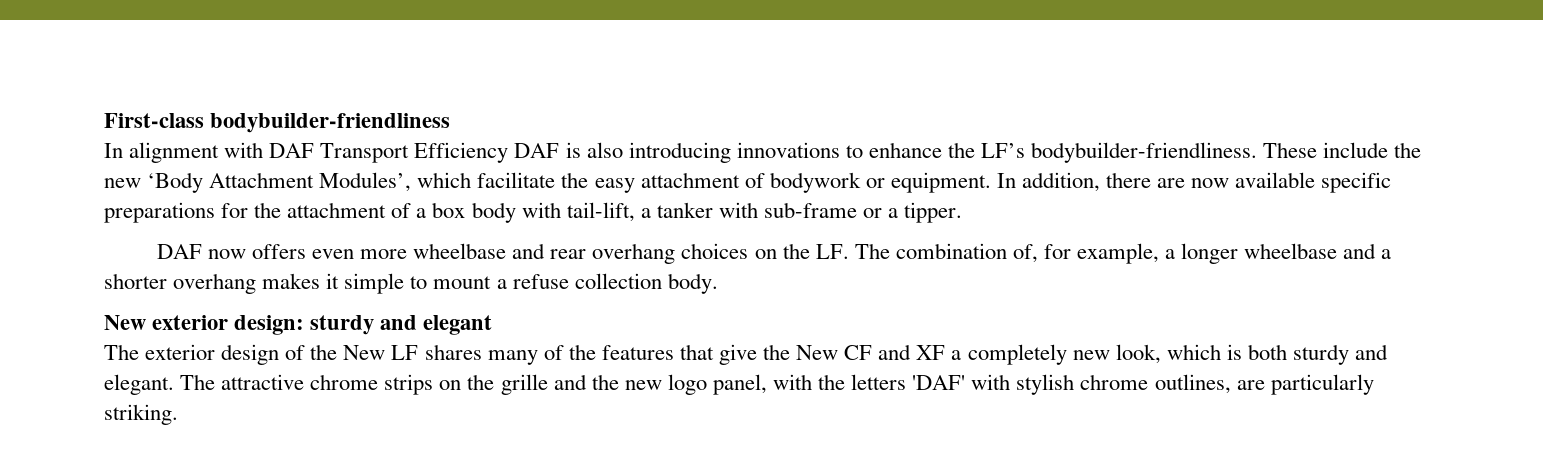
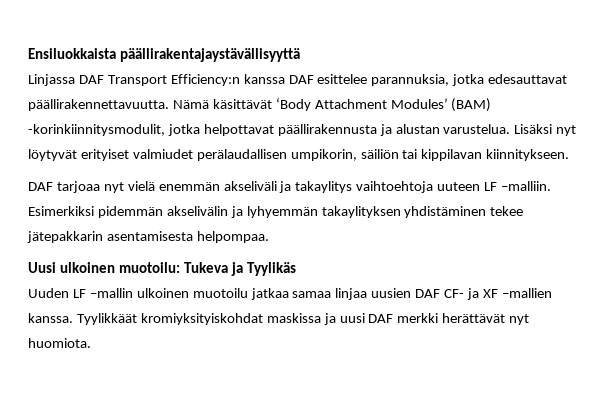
- First-class bodybuilder-friendliness
- In alignment with DAF Transport Efficiency DAF is also introducing innovations to enhance the LF’s bodybuilder-friendliness. These include the new ‘Body Attachment Modules’, which facilitate the easy attachment of bodywork or equipment. In addition, there are now available specific preparations for the attachment of a box body with tail-lift, a tanker with sub-frame or a tipper.
- DAF now offers even more wheelbase and rear overhang choices on the LF. The combination of, for example, a longer wheelbase and a shorter overhang makes it simple to mount a refuse collection body.
- New exterior design: sturdy and elegant
- The exterior design of the New LF shares many of the features that give the New CF and XF a completely new look, which is both sturdy and elegant. The attractive chrome strips on the grille and the new logo panel, with the letters 'DAF' with stylish chrome outlines, are particularly striking.
+ Ensiluokkaista päällirakentajaystävällisyyttä
+ Linjassa DAF Transport Efficiency:n kanssa DAF esittelee parannuksia, jotka edesauttavat päällirakennettavuutta. Nämä käsittävät ‘Body Attachment Modules’ (BAM) -korinkiinnitysmodulit, jotka helpottavat päällirakennusta ja alustan varustelua. Lisäksi nyt löytyvät erityiset valmiudet perälaudallisen umpikorin, säiliön tai kippilavan kiinnitykseen.
+ DAF tarjoaa nyt vielä enemmän akseliväli ja takaylitys vaihtoehtoja uuteen LF –malliin. Esimerkiksi pidemmän akselivälin ja lyhyemmän takaylityksen yhdistäminen tekee jätepakkarin asentamisesta helpompaa.
+ Uusi ulkoinen muotoilu: Tukeva ja Tyylikäs
+ Uuden LF –mallin ulkoinen muotoilu jatkaa samaa linjaa uusien DAF CF- ja XF –mallien kanssa. Tyylikkäät kromiyksityiskohdat maskissa ja uusi DAF merkki herättävät nyt huomiota.

